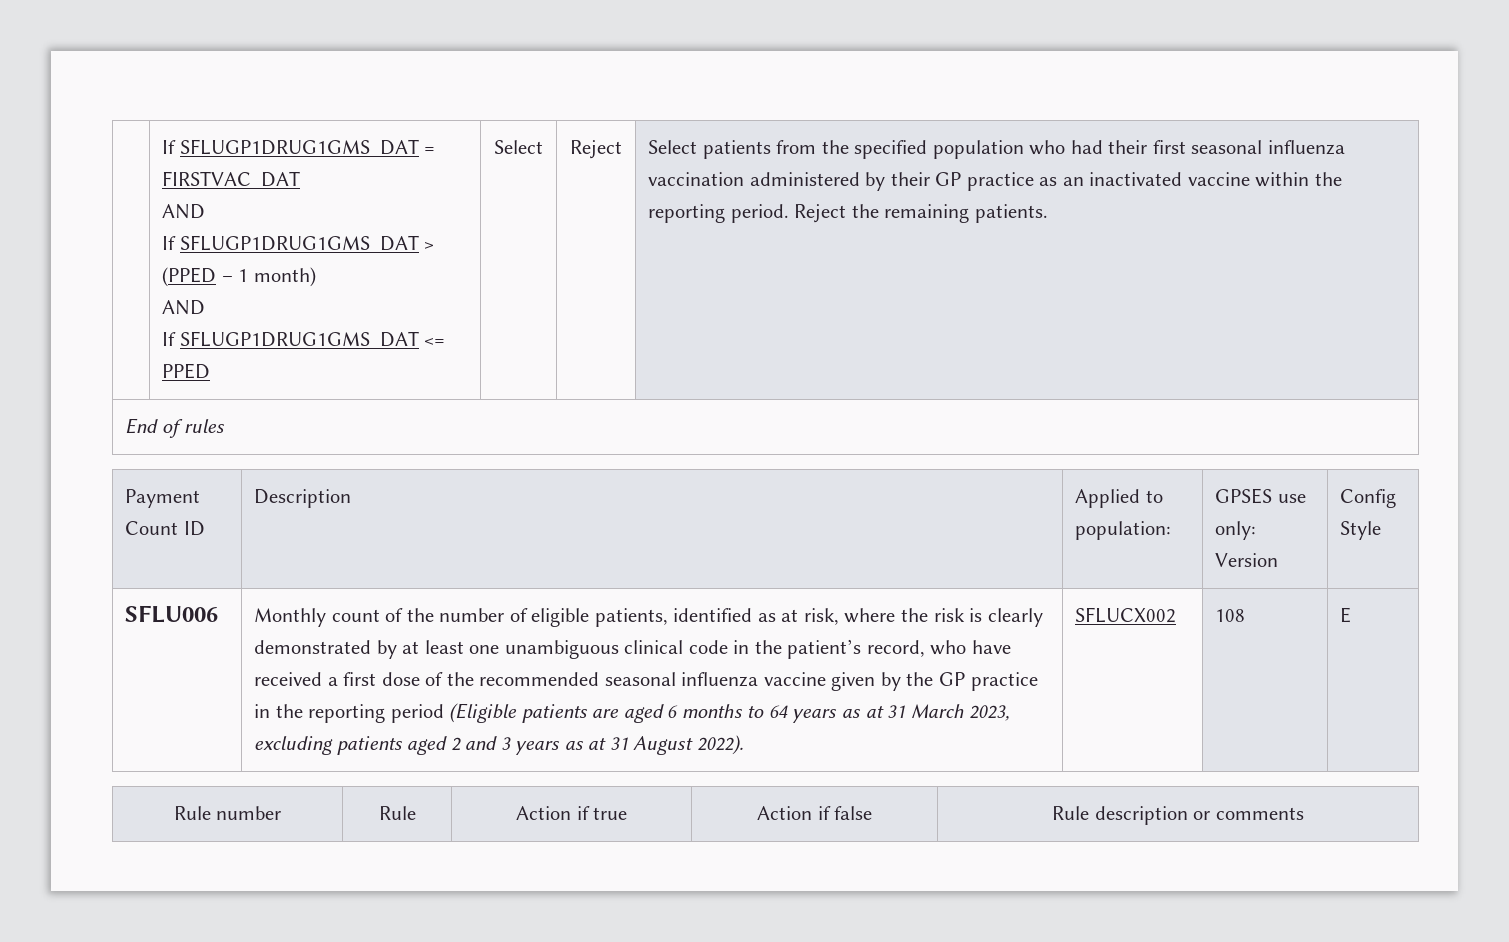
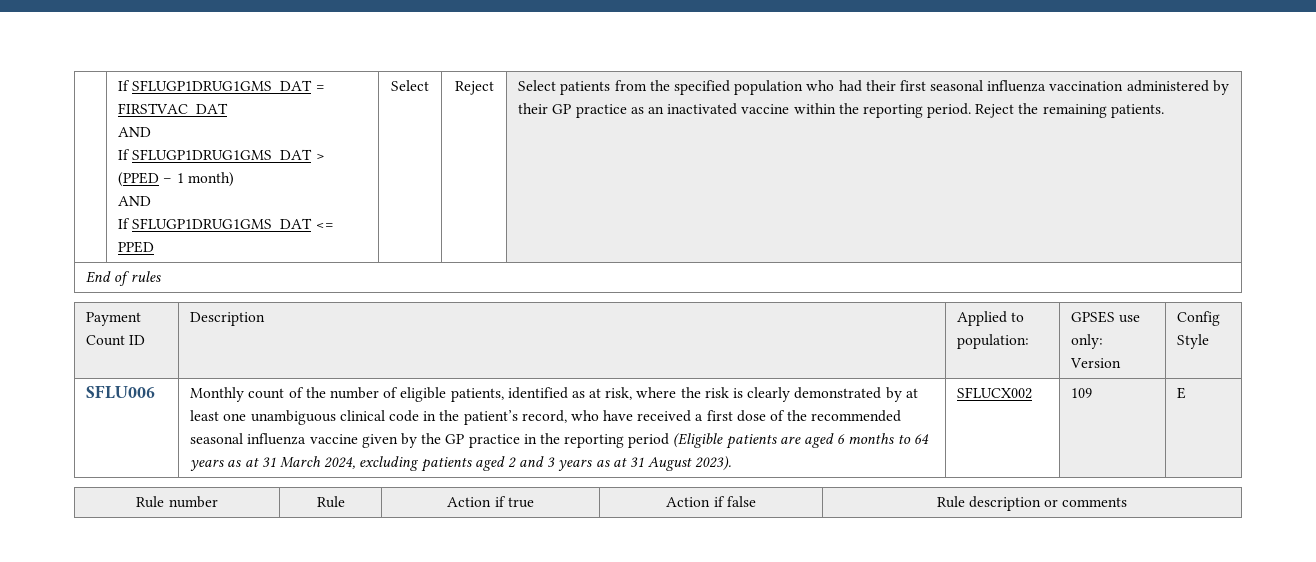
- Monthly count of the number of eligible patients, identified as at risk, where the risk is clearly demonstrated by at least one unambiguous clinical code in the patient’s record, who have received a first dose of the recommended seasonal influenza vaccine given by the GP practice in the reporting period (Eligible patients are aged 6 months to 64 years as at 31 March 2023, excluding patients aged 2 and 3 years as at 31 August 2022).
+ Monthly count of the number of eligible patients, identified as at risk, where the risk is clearly demonstrated by at least one unambiguous clinical code in the patient’s record, who have received a first dose of the recommended seasonal influenza vaccine given by the GP practice in the reporting period (Eligible patients are aged 6 months to 64 years as at 31 March 2024, excluding patients aged 2 and 3 years as at 31 August 2023).
- 108
+ 109

